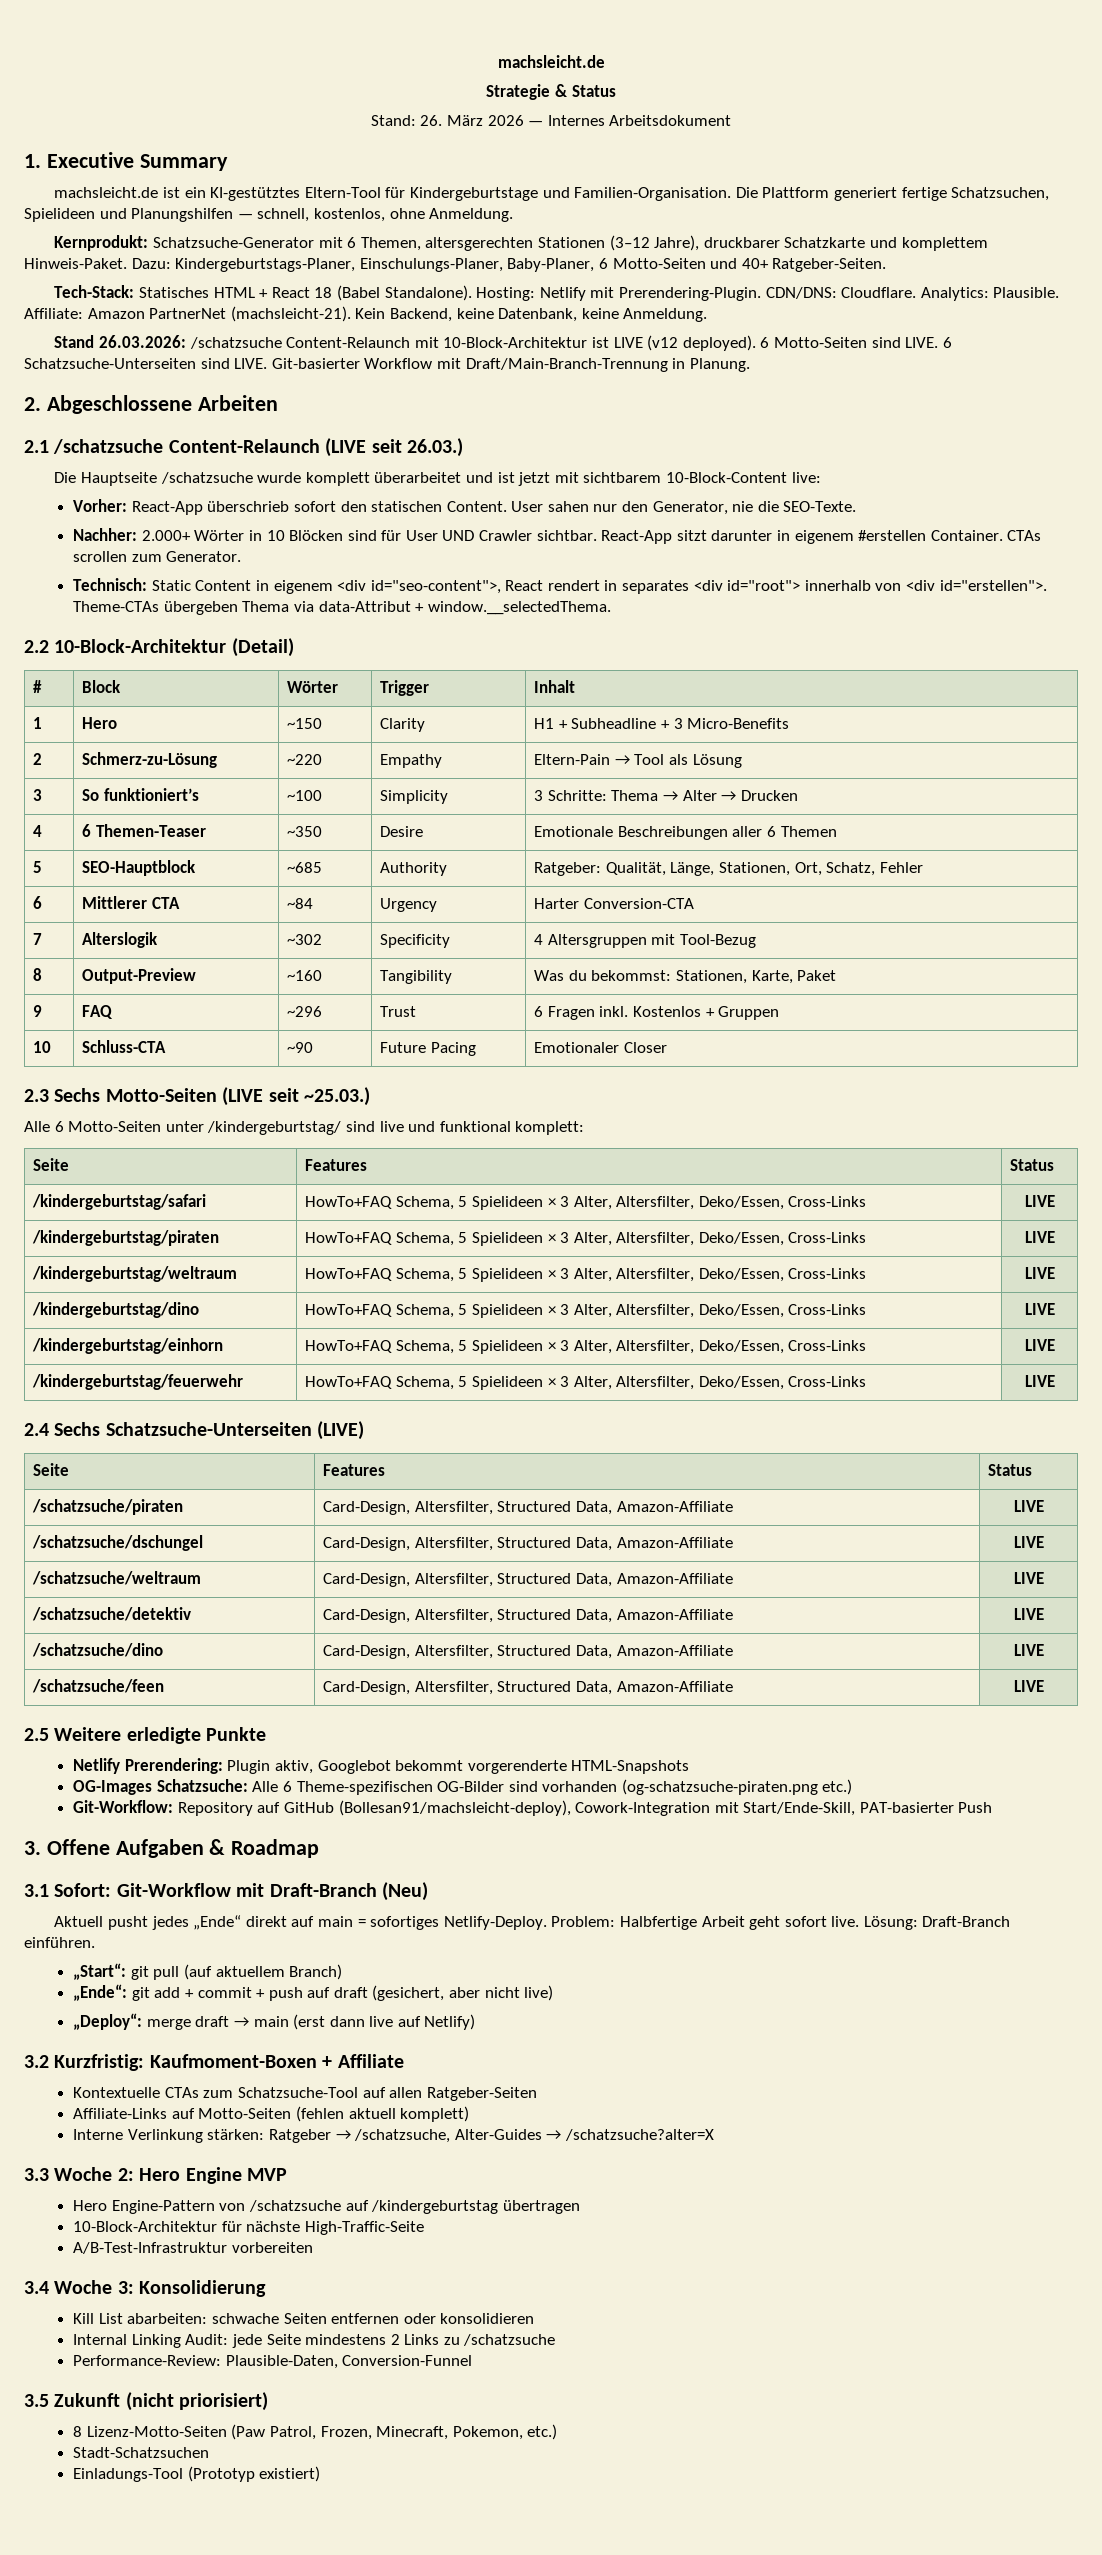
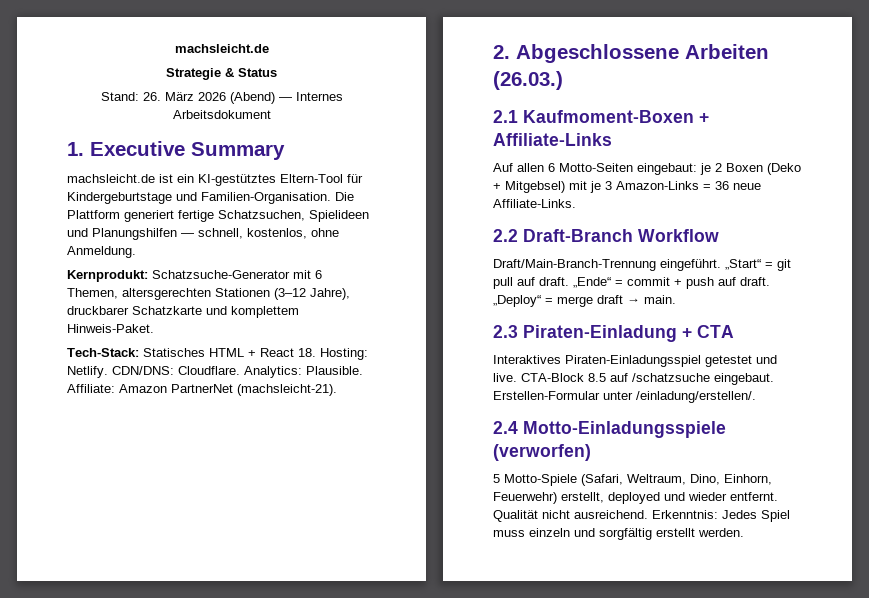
- Stand: 26. März 2026 — Internes Arbeitsdokument
+ Stand: 26. März 2026 (Abend) — Internes Arbeitsdokument
- Dazu: Kindergeburtstags-Planer, Einschulungs-Planer, Baby-Planer, 6 Motto-Seiten und 40+ Ratgeber-Seiten.
- Tech-Stack: Statisches HTML + React 18 (Babel Standalone). Hosting: Netlify mit Prerendering-Plugin.
+ Tech-Stack: Statisches HTML + React 18. Hosting: Netlify.
- Kein Backend, keine Datenbank, keine Anmeldung.
- Stand 26.03.2026: /schatzsuche Content-Relaunch mit 10-Block-Architektur ist LIVE (v12 deployed). 6 Motto-Seiten sind LIVE. 6 Schatzsuche-Unterseiten sind LIVE. Git-basierter Workflow mit Draft/Main-Branch-Trennung in Planung.
- 2. Abgeschlossene Arbeiten
+ 2. Abgeschlossene Arbeiten (26.03.)
- 2.1 /schatzsuche Content-Relaunch (LIVE seit 26.03.)
- Die Hauptseite /schatzsuche wurde komplett überarbeitet und ist jetzt mit sichtbarem 10-Block-Content live:
- Vorher: React-App überschrieb sofort den statischen Content. User sahen nur den Generator, nie die SEO-Texte.
- Nachher: 2.000+ Wörter in 10 Blöcken sind für User UND Crawler sichtbar. React-App sitzt darunter in eigenem #erstellen Container. CTAs scrollen zum Generator.
- Technisch: Static Content in eigenem <div id="seo-content">, React rendert in separates <div id="root"> innerhalb von <div id="erstellen">. Theme-CTAs übergeben Thema via data-Attribut + window.__selectedThema.
- 2.2 10-Block-Architektur (Detail)
- # | Block | Wörter | Trigger | Inhalt
- 1 | Hero | ~150 | Clarity | H1 + Subheadline + 3 Micro-Benefits
- 2 | Schmerz-zu-Lösung | ~220 | Empathy | Eltern-Pain → Tool als Lösung
- 3 | So funktioniert’s | ~100 | Simplicity | 3 Schritte: Thema → Alter → Drucken
- 4 | 6 Themen-Teaser | ~350 | Desire | Emotionale Beschreibungen aller 6 Themen
- 5 | SEO-Hauptblock | ~685 | Authority | Ratgeber: Qualität, Länge, Stationen, Ort, Schatz, Fehler
- 6 | Mittlerer CTA | ~84 | Urgency | Harter Conversion-CTA
- 7 | Alterslogik | ~302 | Specificity | 4 Altersgruppen mit Tool-Bezug
- 8 | Output-Preview | ~160 | Tangibility | Was du bekommst: Stationen, Karte, Paket
- 9 | FAQ | ~296 | Trust | 6 Fragen inkl. Kostenlos + Gruppen
- 10 | Schluss-CTA | ~90 | Future Pacing | Emotionaler Closer
- 2.3 Sechs Motto-Seiten (LIVE seit ~25.03.)
- Alle 6 Motto-Seiten unter /kindergeburtstag/ sind live und funktional komplett:
- Seite | Features | Status
- /kindergeburtstag/safari | HowTo+FAQ Schema, 5 Spielideen × 3 Alter, Altersfilter, Deko/Essen, Cross-Links | LIVE
- /kindergeburtstag/piraten | HowTo+FAQ Schema, 5 Spielideen × 3 Alter, Altersfilter, Deko/Essen, Cross-Links | LIVE
- /kindergeburtstag/weltraum | HowTo+FAQ Schema, 5 Spielideen × 3 Alter, Altersfilter, Deko/Essen, Cross-Links | LIVE
- /kindergeburtstag/dino | HowTo+FAQ Schema, 5 Spielideen × 3 Alter, Altersfilter, Deko/Essen, Cross-Links | LIVE
- /kindergeburtstag/einhorn | HowTo+FAQ Schema, 5 Spielideen × 3 Alter, Altersfilter, Deko/Essen, Cross-Links | LIVE
- /kindergeburtstag/feuerwehr | HowTo+FAQ Schema, 5 Spielideen × 3 Alter, Altersfilter, Deko/Essen, Cross-Links | LIVE
- 2.4 Sechs Schatzsuche-Unterseiten (LIVE)
- Seite | Features | Status
- /schatzsuche/piraten | Card-Design, Altersfilter, Structured Data, Amazon-Affiliate | LIVE
- /schatzsuche/dschungel | Card-Design, Altersfilter, Structured Data, Amazon-Affiliate | LIVE
- /schatzsuche/weltraum | Card-Design, Altersfilter, Structured Data, Amazon-Affiliate | LIVE
- /schatzsuche/detektiv | Card-Design, Altersfilter, Structured Data, Amazon-Affiliate | LIVE
- /schatzsuche/dino | Card-Design, Altersfilter, Structured Data, Amazon-Affiliate | LIVE
- /schatzsuche/feen | Card-Design, Altersfilter, Structured Data, Amazon-Affiliate | LIVE
- 2.5 Weitere erledigte Punkte
- Netlify Prerendering: Plugin aktiv, Googlebot bekommt vorgerenderte HTML-Snapshots
- OG-Images Schatzsuche: Alle 6 Theme-spezifischen OG-Bilder sind vorhanden (og-schatzsuche-piraten.png etc.)
- Git-Workflow: Repository auf GitHub (Bollesan91/machsleicht-deploy), Cowork-Integration mit Start/Ende-Skill, PAT-basierter Push
- 3. Offene Aufgaben & Roadmap
- 3.1 Sofort: Git-Workflow mit Draft-Branch (Neu)
- Aktuell pusht jedes „Ende“ direkt auf main = sofortiges Netlify-Deploy. Problem: Halbfertige Arbeit geht sofort live. Lösung: Draft-Branch einführen.
- „Start“: git pull (auf aktuellem Branch)
- „Ende“: git add + commit + push auf draft (gesichert, aber nicht live)
- „Deploy“: merge draft → main (erst dann live auf Netlify)
- 3.2 Kurzfristig: Kaufmoment-Boxen + Affiliate
- Kontextuelle CTAs zum Schatzsuche-Tool auf allen Ratgeber-Seiten
- Affiliate-Links auf Motto-Seiten (fehlen aktuell komplett)
- Interne Verlinkung stärken: Ratgeber → /schatzsuche, Alter-Guides → /schatzsuche?alter=X
- 3.3 Woche 2: Hero Engine MVP
- Hero Engine-Pattern von /schatzsuche auf /kindergeburtstag übertragen
- 10-Block-Architektur für nächste High-Traffic-Seite
- A/B-Test-Infrastruktur vorbereiten
- 3.4 Woche 3: Konsolidierung
- Kill List abarbeiten: schwache Seiten entfernen oder konsolidieren
- Internal Linking Audit: jede Seite mindestens 2 Links zu /schatzsuche
- Performance-Review: Plausible-Daten, Conversion-Funnel
- 3.5 Zukunft (nicht priorisiert)
- 8 Lizenz-Motto-Seiten (Paw Patrol, Frozen, Minecraft, Pokemon, etc.)
- Stadt-Schatzsuchen
- Einladungs-Tool (Prototyp existiert)
+ 2.1 Kaufmoment-Boxen + Affiliate-Links
+ Auf allen 6 Motto-Seiten eingebaut: je 2 Boxen (Deko + Mitgebsel) mit je 3 Amazon-Links = 36 neue Affiliate-Links.
+ 2.2 Draft-Branch Workflow
+ Draft/Main-Branch-Trennung eingeführt. „Start“ = git pull auf draft. „Ende“ = commit + push auf draft. „Deploy“ = merge draft → main.
+ 2.3 Piraten-Einladung + CTA
+ Interaktives Piraten-Einladungsspiel getestet und live. CTA-Block 8.5 auf /schatzsuche eingebaut. Erstellen-Formular unter /einladung/erstellen/.
+ 2.4 Motto-Einladungsspiele (verworfen)
+ 5 Motto-Spiele (Safari, Weltraum, Dino, Einhorn, Feuerwehr) erstellt, deployed und wieder entfernt. Qualität nicht ausreichend. Erkenntnis: Jedes Spiel muss einzeln und sorgfältig erstellt werden.

